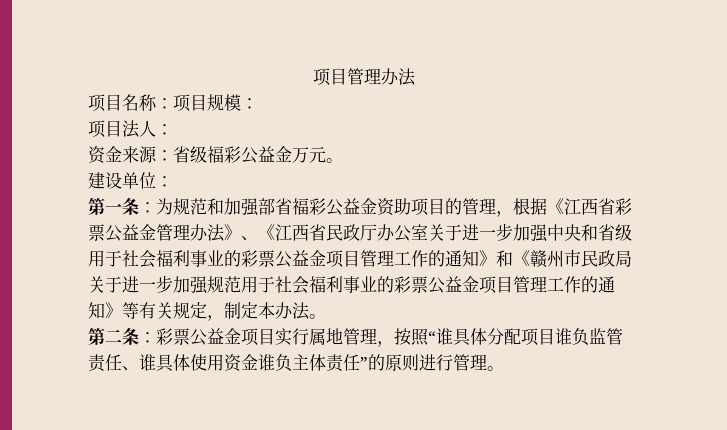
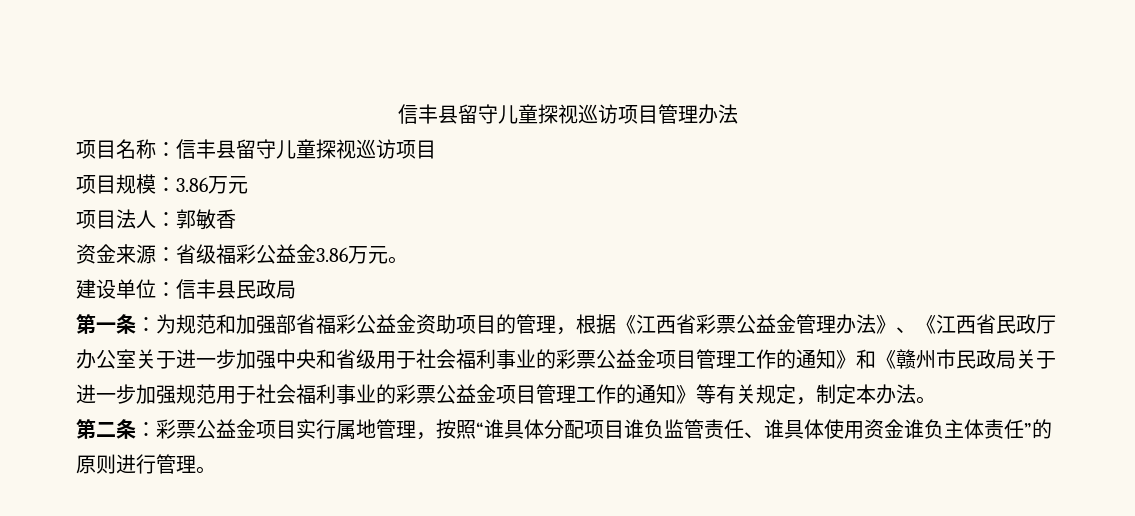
- 项目管理办法
+ 信丰县留守儿童探视巡访项目管理办法
- 项目名称：项目规模：
+ 项目名称：信丰县留守儿童探视巡访项目
+ 项目规模：3.86万元
- 项目法人：
+ 项目法人：郭敏香
- 资金来源：省级福彩公益金万元。
+ 资金来源：省级福彩公益金3.86万元。
- 建设单位：
+ 建设单位：信丰县民政局

